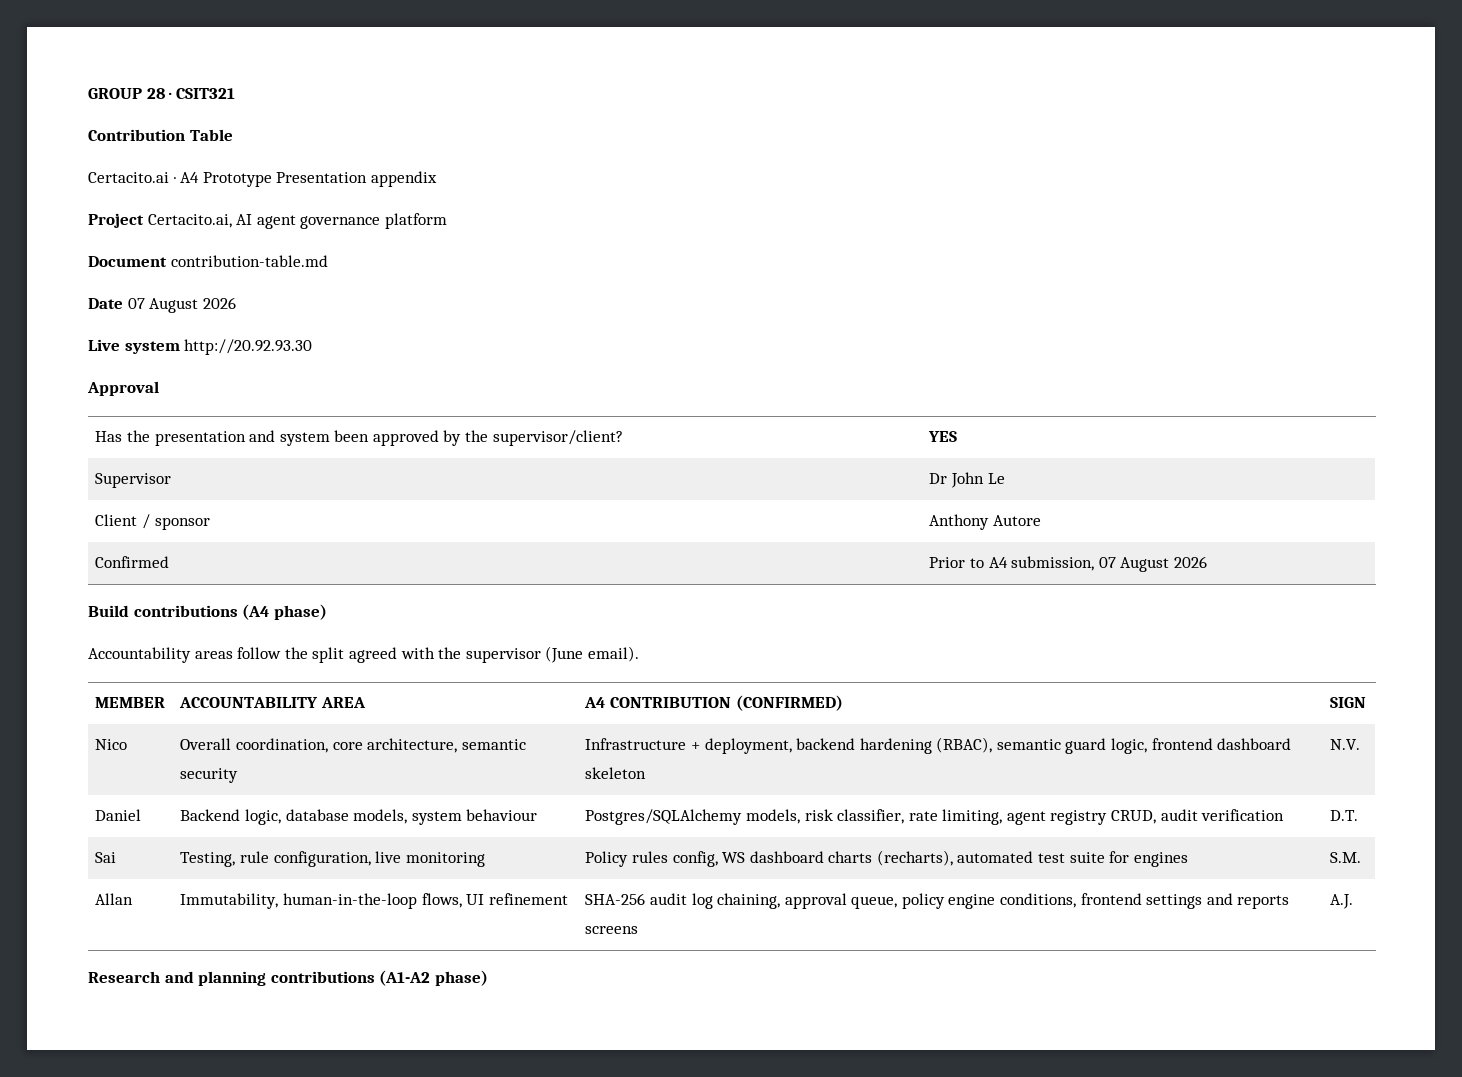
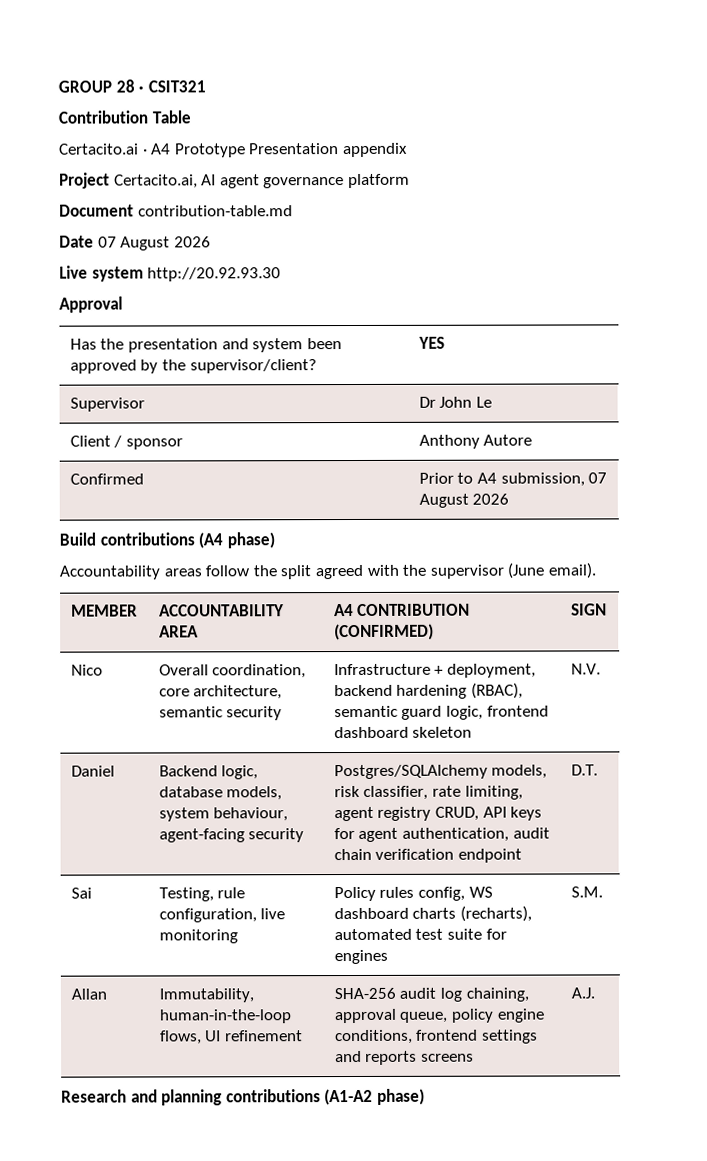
- Daniel | Backend logic, database models, system behaviour | Postgres/SQLAlchemy models, risk classifier, rate limiting, agent registry CRUD, audit verification | D.T.
+ Daniel | Backend logic, database models, system behaviour, agent-facing security | Postgres/SQLAlchemy models, risk classifier, rate limiting, agent registry CRUD, API keys for agent authentication, audit chain verification endpoint | D.T.

